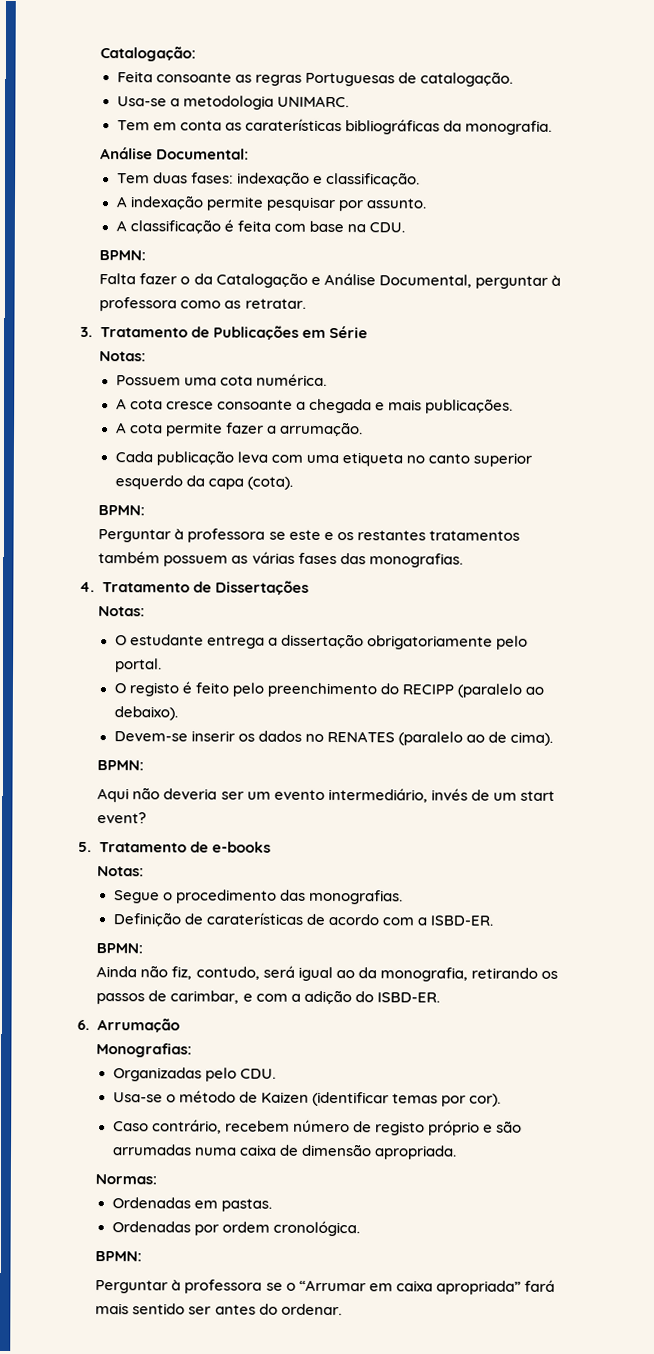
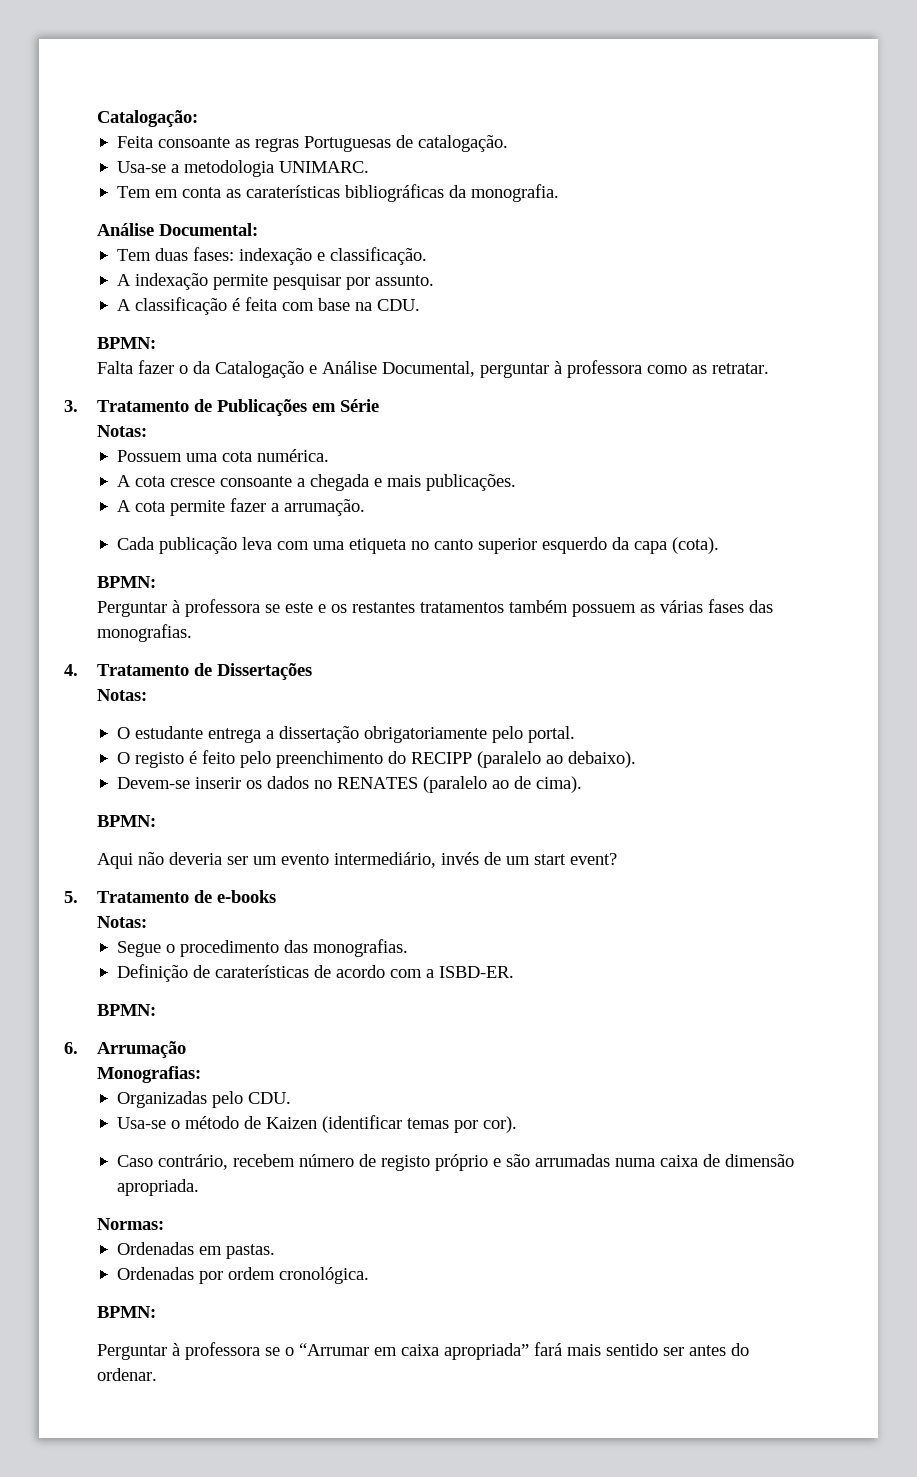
- Ainda não fiz, contudo, será igual ao da monografia, retirando os passos de carimbar, e com a adição do ISBD-ER.

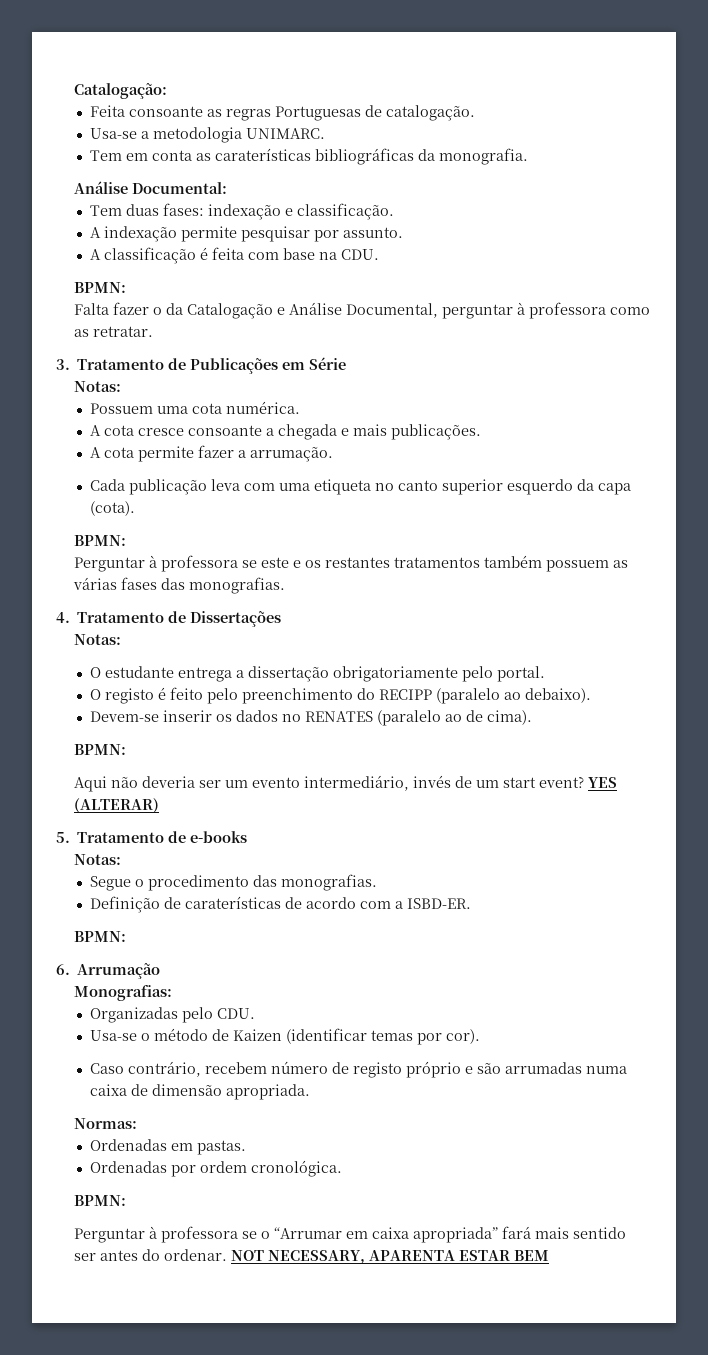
+ YES (ALTERAR)
+ NOT NECESSARY, APARENTA ESTAR BEM

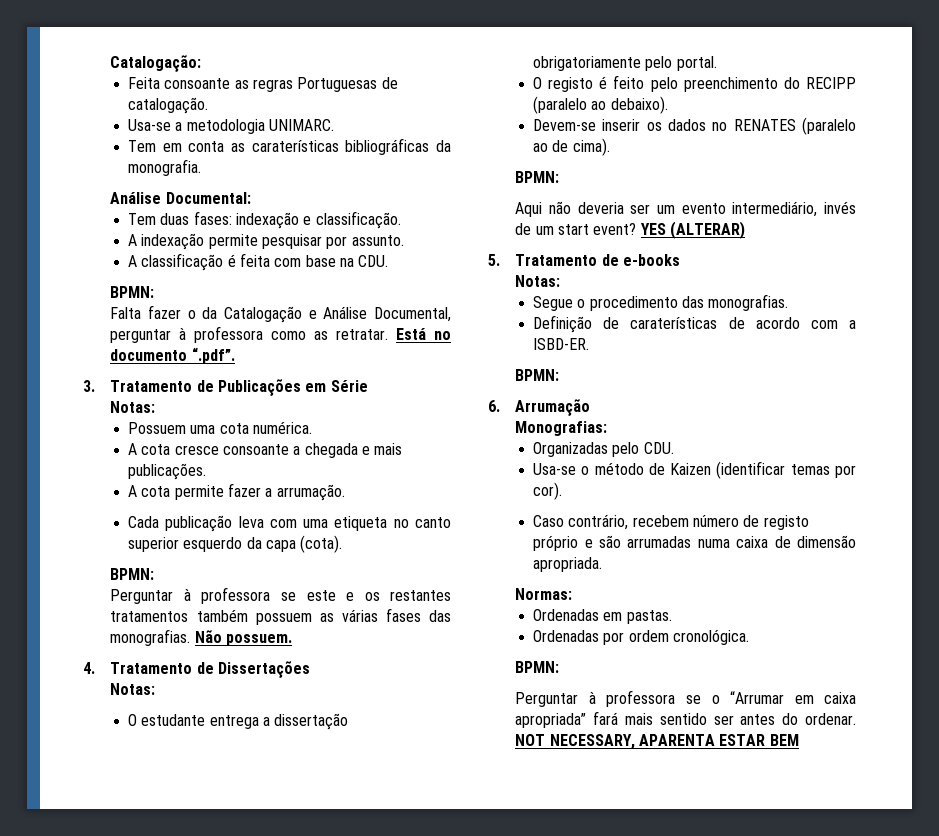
+ Está no documento “.pdf”.
+ Não possuem.

